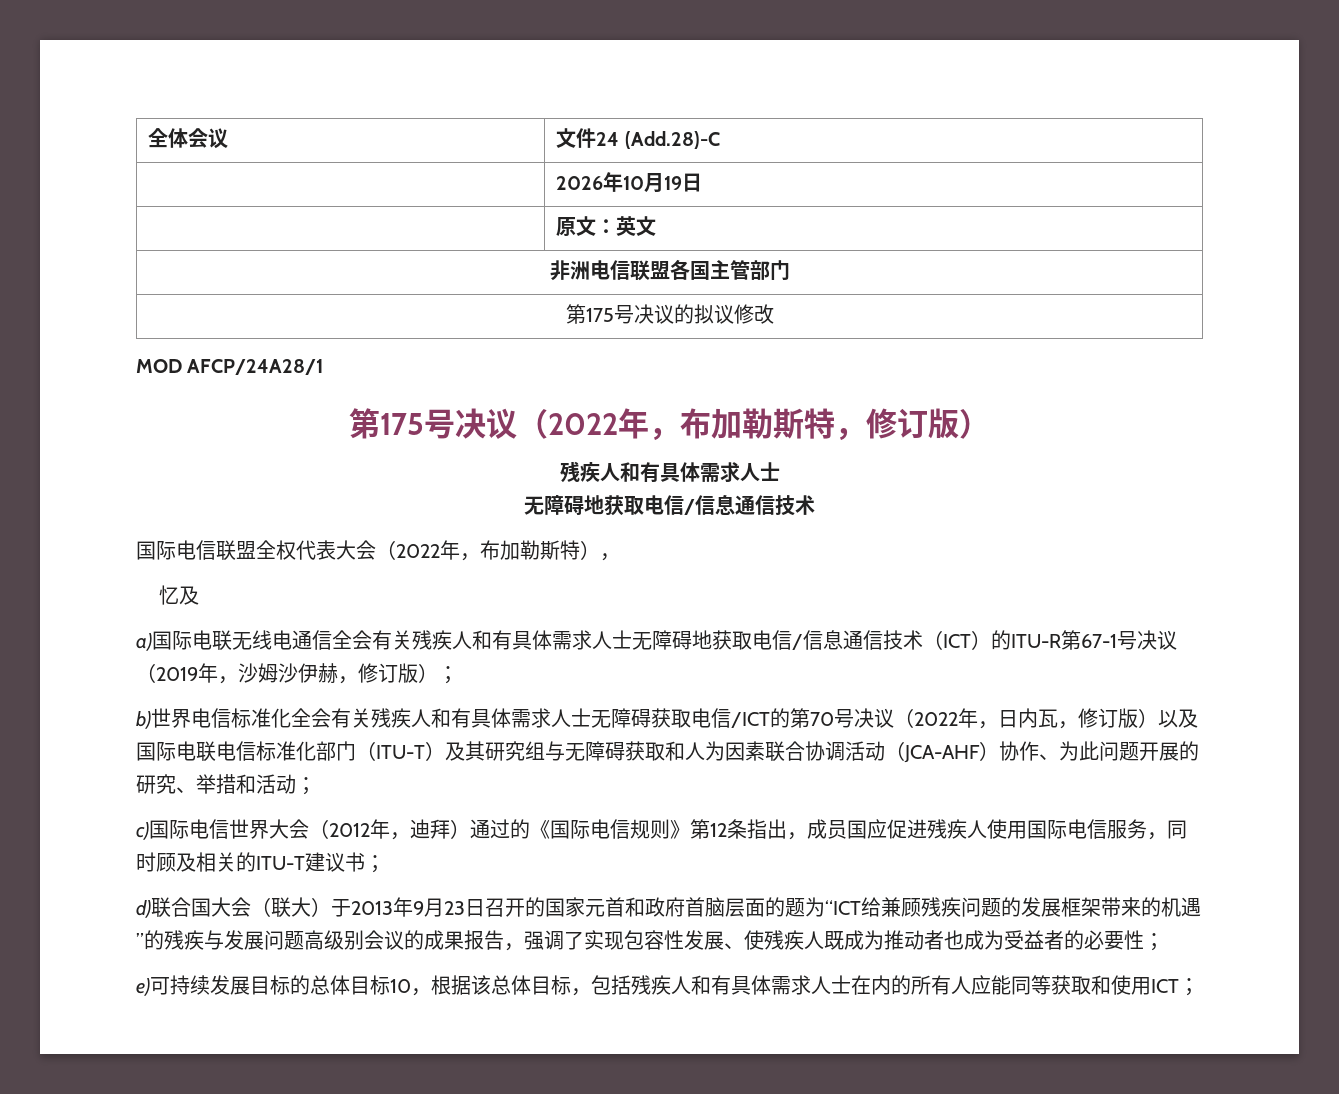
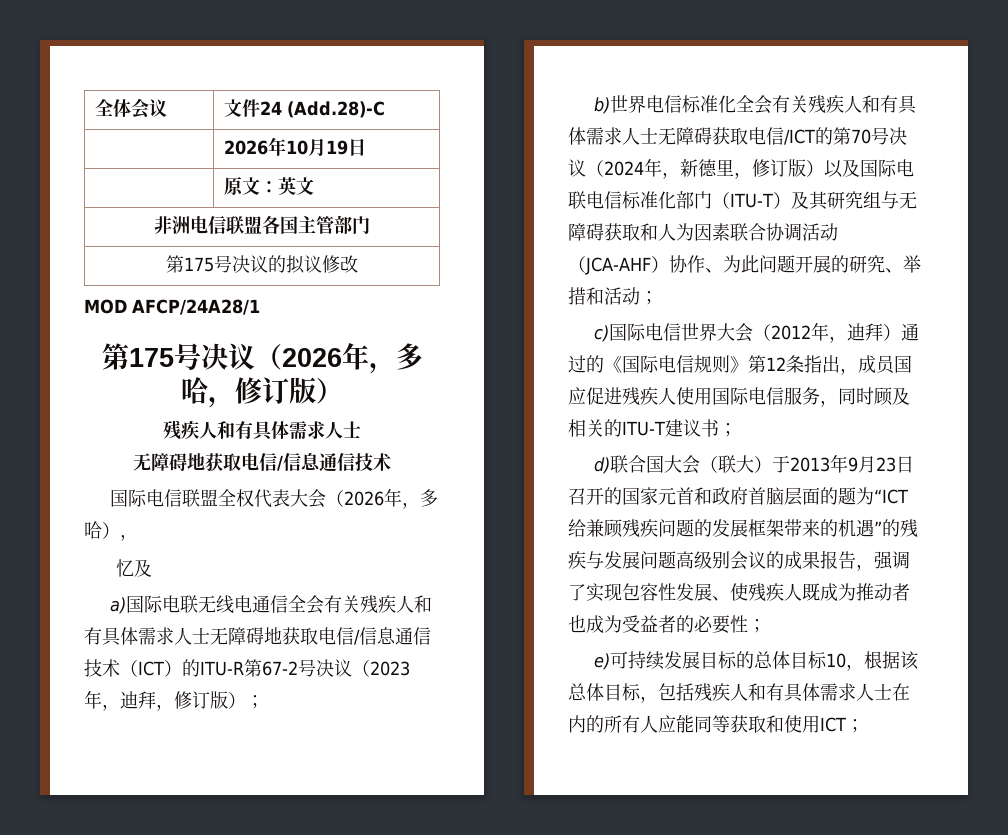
- 第175号决议（2022年，布加勒斯特，修订版）
+ 第175号决议（2026年，多哈，修订版）
- 国际电信联盟全权代表大会（2022年，布加勒斯特），
+ 国际电信联盟全权代表大会（2026年，多哈），
- a)国际电联无线电通信全会有关残疾人和有具体需求人士无障碍地获取电信/信息通信技术（ICT）的ITU-R第67-1号决议（2019年，沙姆沙伊赫，修订版）；
+ a)国际电联无线电通信全会有关残疾人和有具体需求人士无障碍地获取电信/信息通信技术（ICT）的ITU-R第67-2号决议（2023年，迪拜，修订版）；
- b)世界电信标准化全会有关残疾人和有具体需求人士无障碍获取电信/ICT的第70号决议（2022年，日内瓦，修订版）以及国际电联电信标准化部门（ITU-T）及其研究组与无障碍获取和人为因素联合协调活动（JCA-AHF）协作、为此问题开展的研究、举措和活动；
+ b)世界电信标准化全会有关残疾人和有具体需求人士无障碍获取电信/ICT的第70号决议（2024年，新德里，修订版）以及国际电联电信标准化部门（ITU-T）及其研究组与无障碍获取和人为因素联合协调活动（JCA-AHF）协作、为此问题开展的研究、举措和活动；

